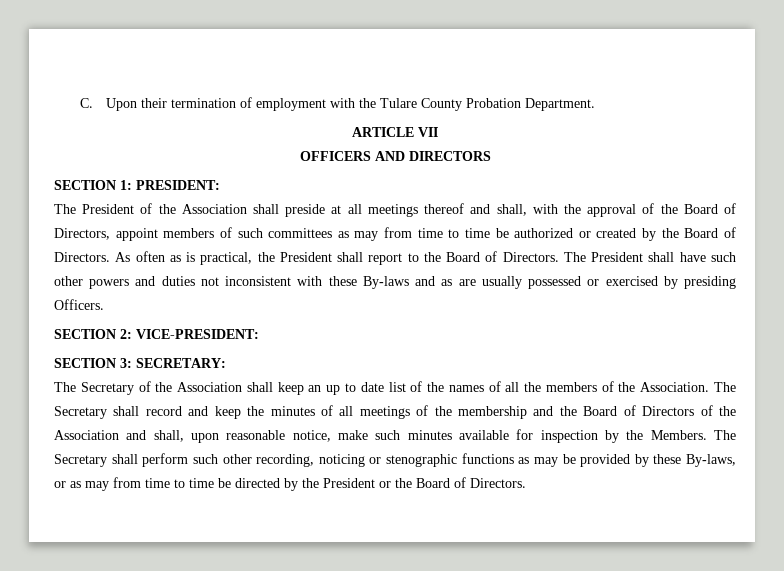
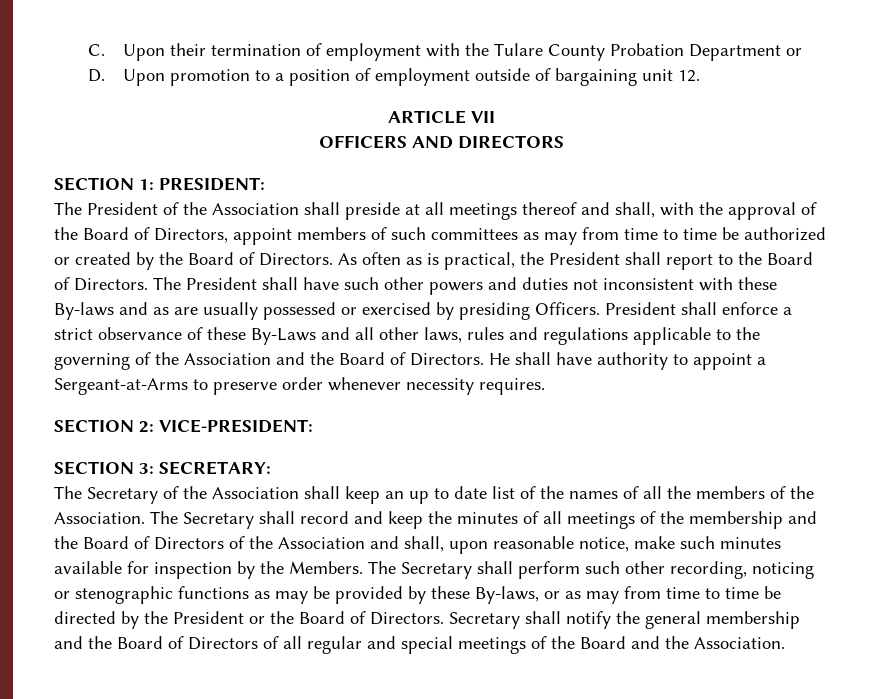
- C. Upon their termination of employment with the Tulare County Probation Department.
+ C. Upon their termination of employment with the Tulare County Probation Department or
+ D. Upon promotion to a position of employment outside of bargaining unit 12.
+ President shall enforce a strict observance of these By-Laws and all other laws, rules and regulations applicable to the governing of the Association and the Board of Directors. He shall have authority to appoint a Sergeant-at-Arms to preserve order whenever necessity requires.
+ Secretary shall notify the general membership and the Board of Directors of all regular and special meetings of the Board and the Association.

